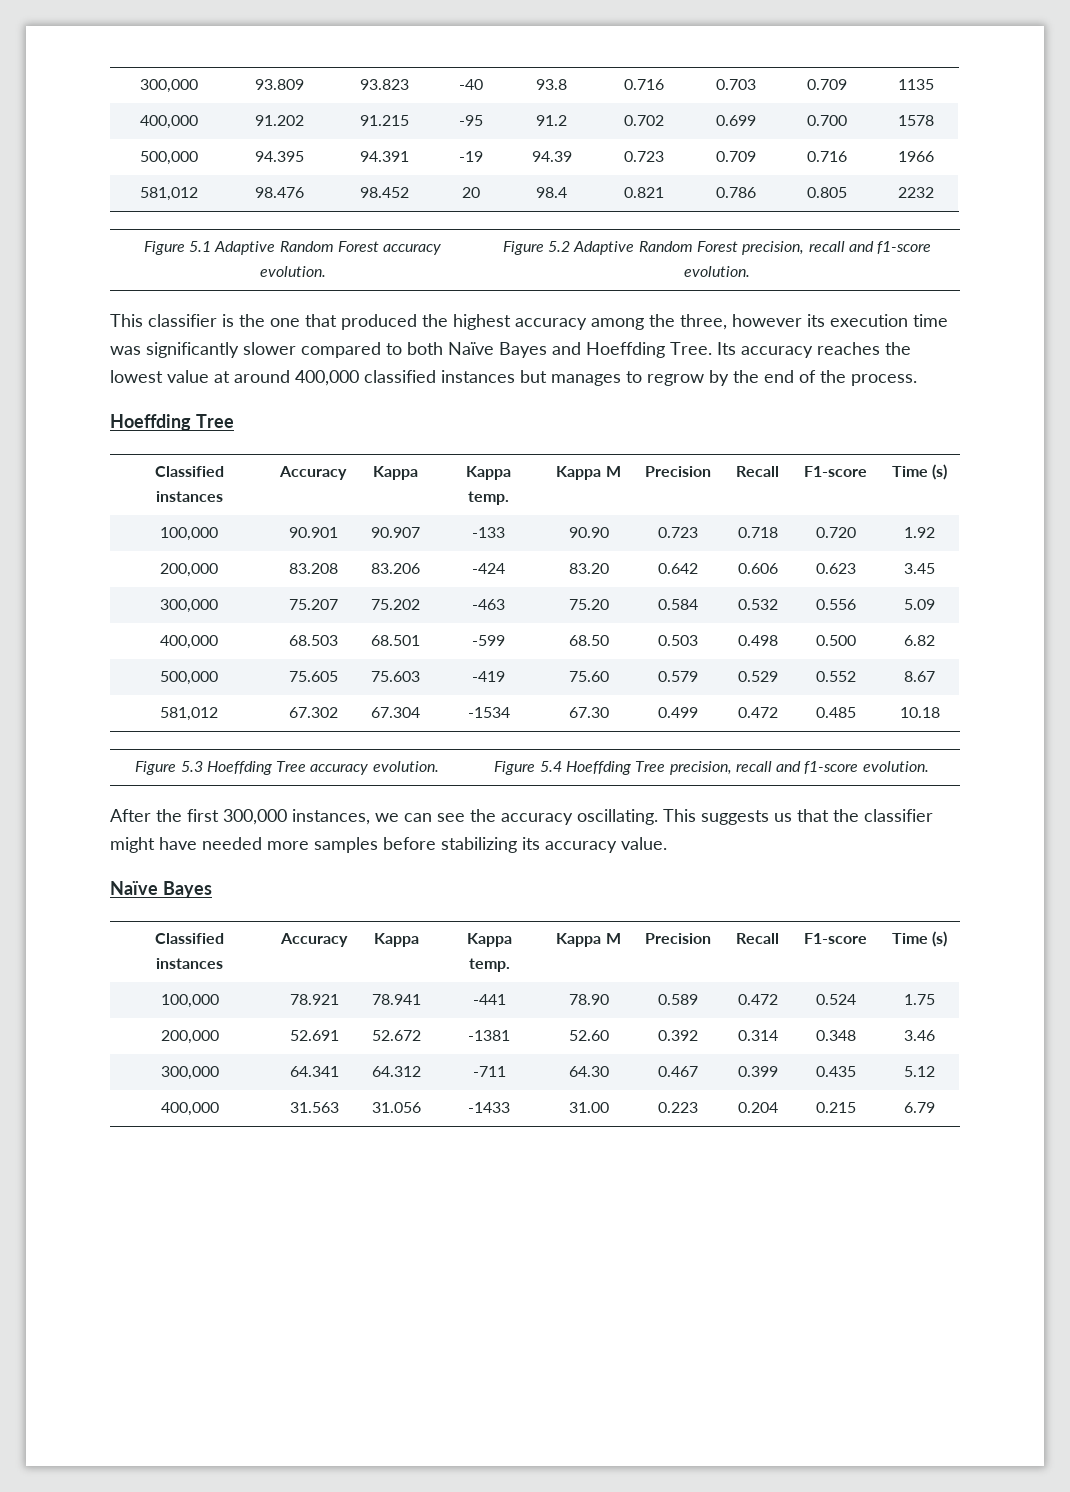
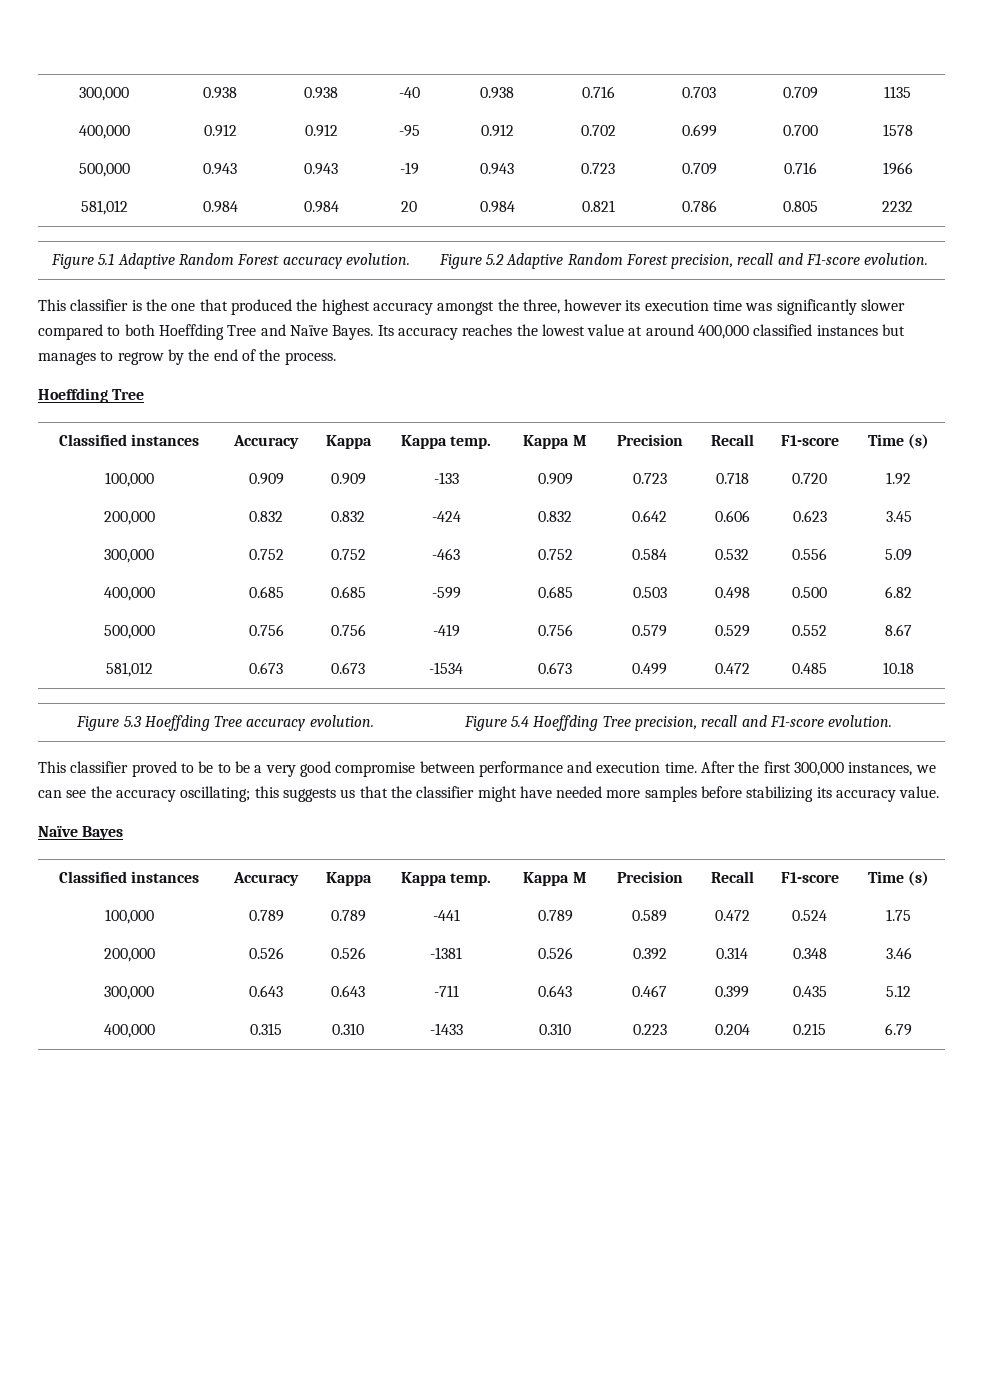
- 300,000 | 93.809 | 93.823 | -40 | 93.8 | 0.716 | 0.703 | 0.709 | 1135
+ 300,000 | 0.938 | 0.938 | -40 | 0.938 | 0.716 | 0.703 | 0.709 | 1135
- 400,000 | 91.202 | 91.215 | -95 | 91.2 | 0.702 | 0.699 | 0.700 | 1578
+ 400,000 | 0.912 | 0.912 | -95 | 0.912 | 0.702 | 0.699 | 0.700 | 1578
- 500,000 | 94.395 | 94.391 | -19 | 94.39 | 0.723 | 0.709 | 0.716 | 1966
+ 500,000 | 0.943 | 0.943 | -19 | 0.943 | 0.723 | 0.709 | 0.716 | 1966
- 581,012 | 98.476 | 98.452 | 20 | 98.4 | 0.821 | 0.786 | 0.805 | 2232
+ 581,012 | 0.984 | 0.984 | 20 | 0.984 | 0.821 | 0.786 | 0.805 | 2232
- Figure 5.1 Adaptive Random Forest accuracy evolution. | Figure 5.2 Adaptive Random Forest precision, recall and f1-score evolution.
+ Figure 5.1 Adaptive Random Forest accuracy evolution. | Figure 5.2 Adaptive Random Forest precision, recall and F1-score evolution.
- This classifier is the one that produced the highest accuracy among the three, however its execution time was significantly slower compared to both Naïve Bayes and Hoeffding Tree.
+ This classifier is the one that produced the highest accuracy amongst the three, however its execution time was significantly slower compared to both Hoeffding Tree and Naïve Bayes.
- 100,000 | 90.901 | 90.907 | -133 | 90.90 | 0.723 | 0.718 | 0.720 | 1.92
+ 100,000 | 0.909 | 0.909 | -133 | 0.909 | 0.723 | 0.718 | 0.720 | 1.92
- 200,000 | 83.208 | 83.206 | -424 | 83.20 | 0.642 | 0.606 | 0.623 | 3.45
+ 200,000 | 0.832 | 0.832 | -424 | 0.832 | 0.642 | 0.606 | 0.623 | 3.45
- 300,000 | 75.207 | 75.202 | -463 | 75.20 | 0.584 | 0.532 | 0.556 | 5.09
+ 300,000 | 0.752 | 0.752 | -463 | 0.752 | 0.584 | 0.532 | 0.556 | 5.09
- 400,000 | 68.503 | 68.501 | -599 | 68.50 | 0.503 | 0.498 | 0.500 | 6.82
+ 400,000 | 0.685 | 0.685 | -599 | 0.685 | 0.503 | 0.498 | 0.500 | 6.82
- 500,000 | 75.605 | 75.603 | -419 | 75.60 | 0.579 | 0.529 | 0.552 | 8.67
+ 500,000 | 0.756 | 0.756 | -419 | 0.756 | 0.579 | 0.529 | 0.552 | 8.67
- 581,012 | 67.302 | 67.304 | -1534 | 67.30 | 0.499 | 0.472 | 0.485 | 10.18
+ 581,012 | 0.673 | 0.673 | -1534 | 0.673 | 0.499 | 0.472 | 0.485 | 10.18
- Figure 5.3 Hoeffding Tree accuracy evolution. | Figure 5.4 Hoeffding Tree precision, recall and f1-score evolution.
- After the first 300,000 instances, we can see the accuracy oscillating. This suggests us that the classifier might have needed more samples before stabilizing its accuracy value.
+ Figure 5.3 Hoeffding Tree accuracy evolution. | Figure 5.4 Hoeffding Tree precision, recall and F1-score evolution.
+ This classifier proved to be to be a very good compromise between performance and execution time. After the first 300,000 instances, we can see the accuracy oscillating; this suggests us that the classifier might have needed more samples before stabilizing its accuracy value.
- 100,000 | 78.921 | 78.941 | -441 | 78.90 | 0.589 | 0.472 | 0.524 | 1.75
+ 100,000 | 0.789 | 0.789 | -441 | 0.789 | 0.589 | 0.472 | 0.524 | 1.75
- 200,000 | 52.691 | 52.672 | -1381 | 52.60 | 0.392 | 0.314 | 0.348 | 3.46
+ 200,000 | 0.526 | 0.526 | -1381 | 0.526 | 0.392 | 0.314 | 0.348 | 3.46
- 300,000 | 64.341 | 64.312 | -711 | 64.30 | 0.467 | 0.399 | 0.435 | 5.12
+ 300,000 | 0.643 | 0.643 | -711 | 0.643 | 0.467 | 0.399 | 0.435 | 5.12
- 400,000 | 31.563 | 31.056 | -1433 | 31.00 | 0.223 | 0.204 | 0.215 | 6.79
+ 400,000 | 0.315 | 0.310 | -1433 | 0.310 | 0.223 | 0.204 | 0.215 | 6.79

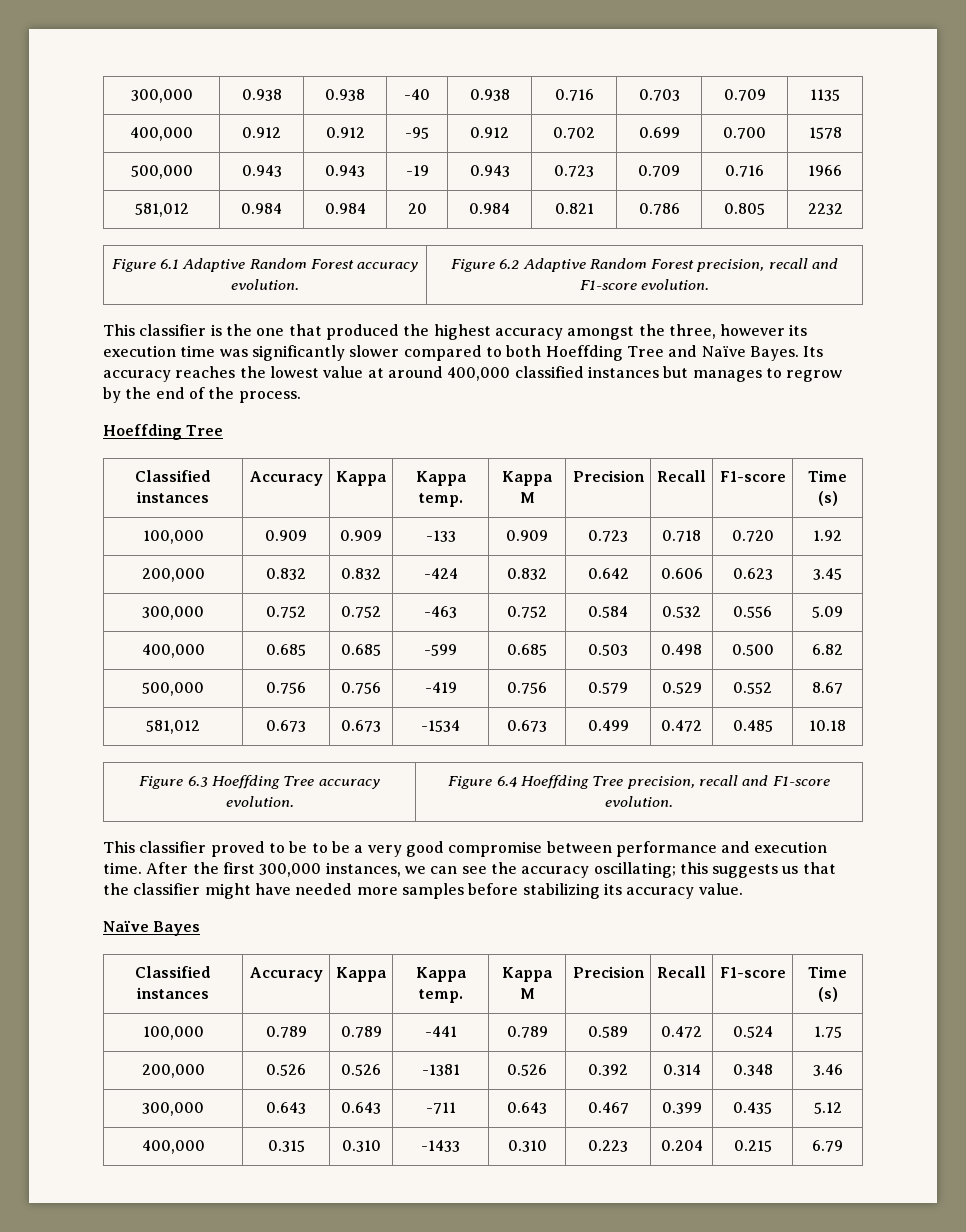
- Figure 5.1 Adaptive Random Forest accuracy evolution. | Figure 5.2 Adaptive Random Forest precision, recall and F1-score evolution.
+ Figure 6.1 Adaptive Random Forest accuracy evolution. | Figure 6.2 Adaptive Random Forest precision, recall and F1-score evolution.
- Figure 5.3 Hoeffding Tree accuracy evolution. | Figure 5.4 Hoeffding Tree precision, recall and F1-score evolution.
+ Figure 6.3 Hoeffding Tree accuracy evolution. | Figure 6.4 Hoeffding Tree precision, recall and F1-score evolution.

